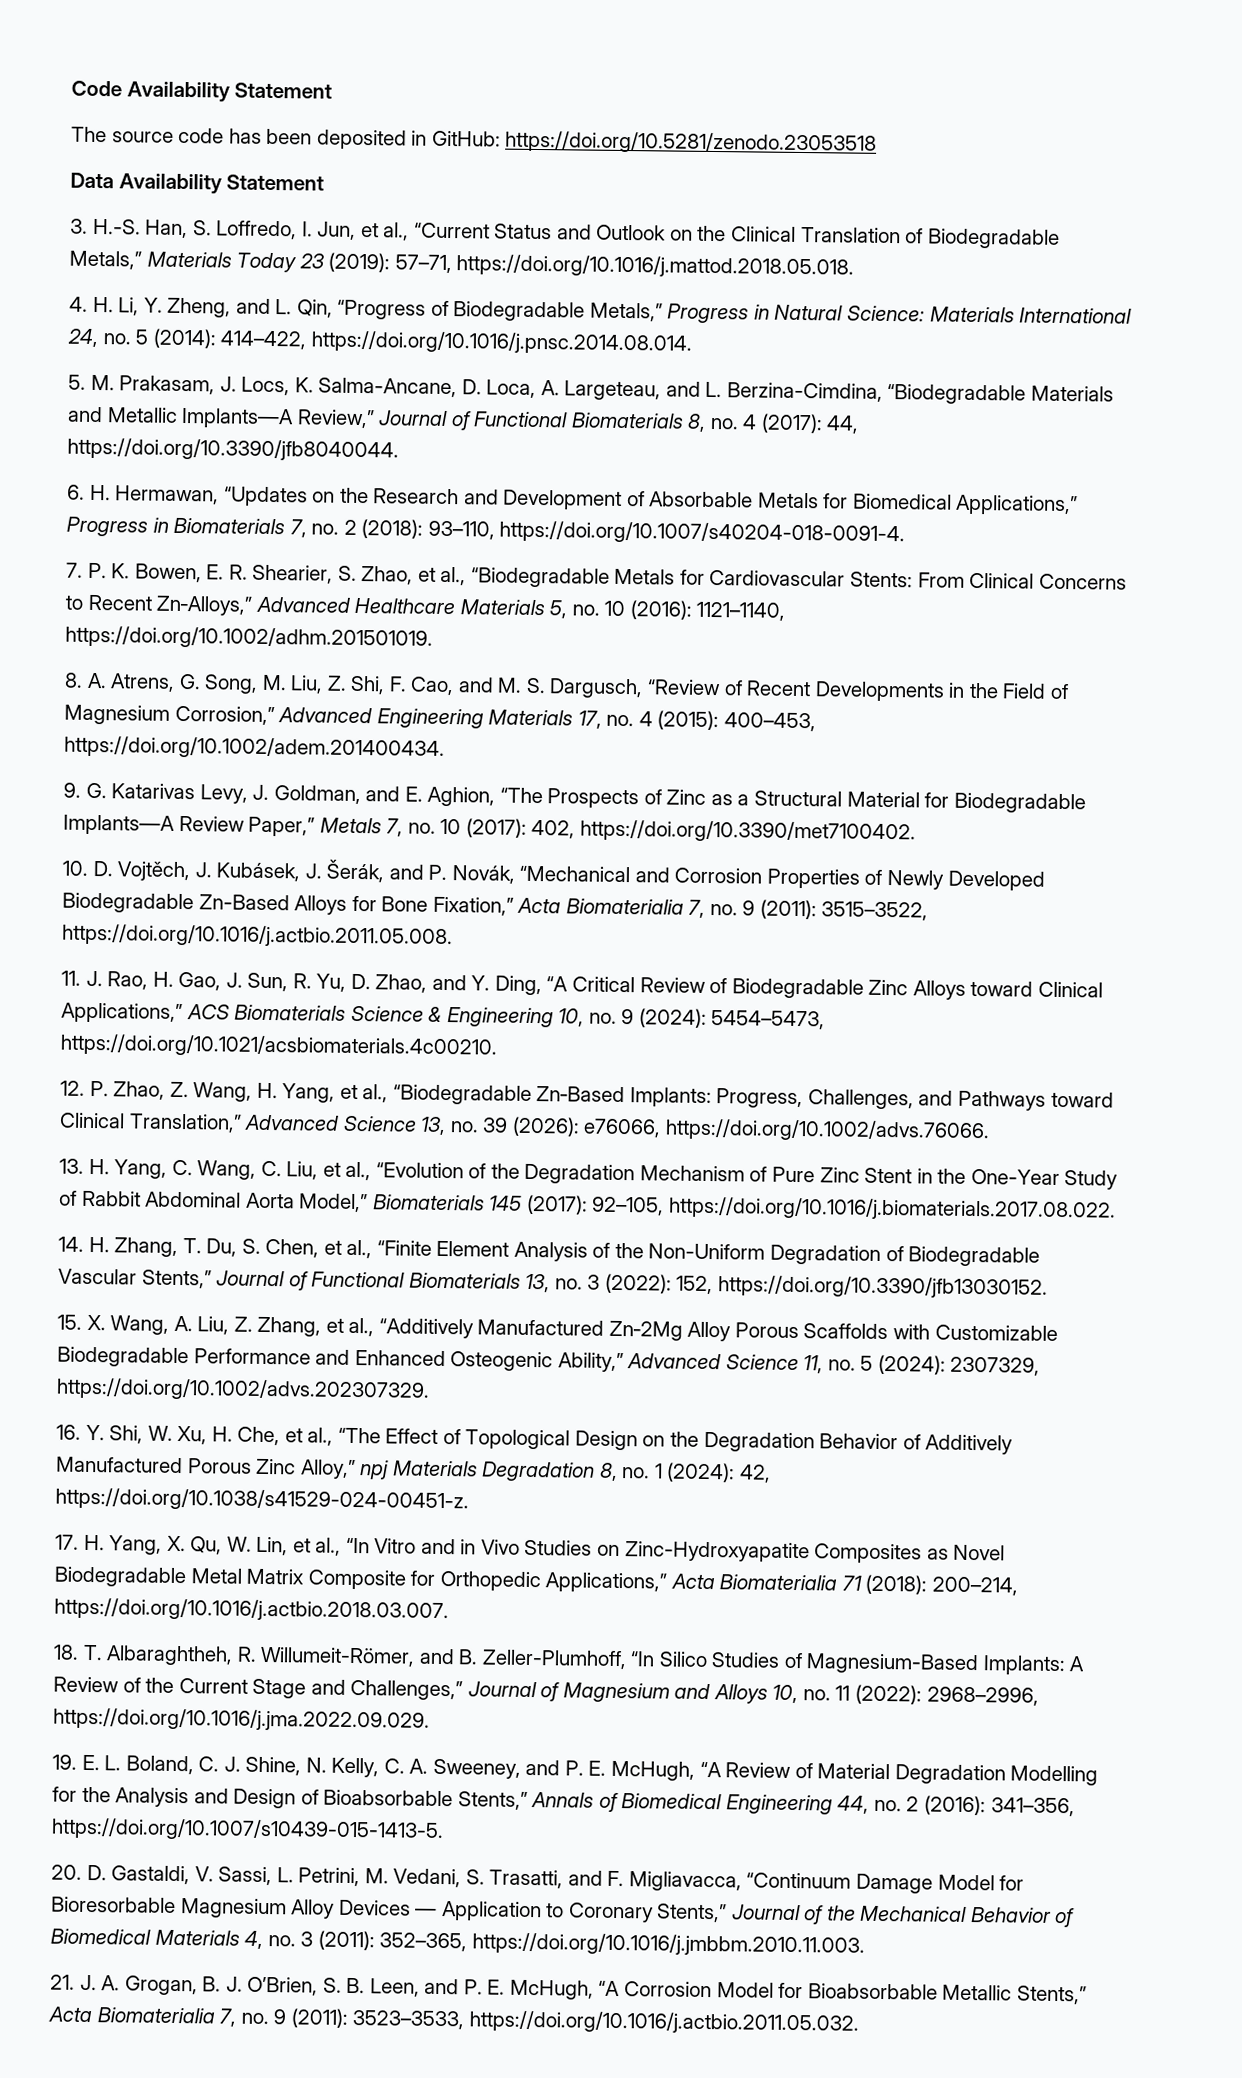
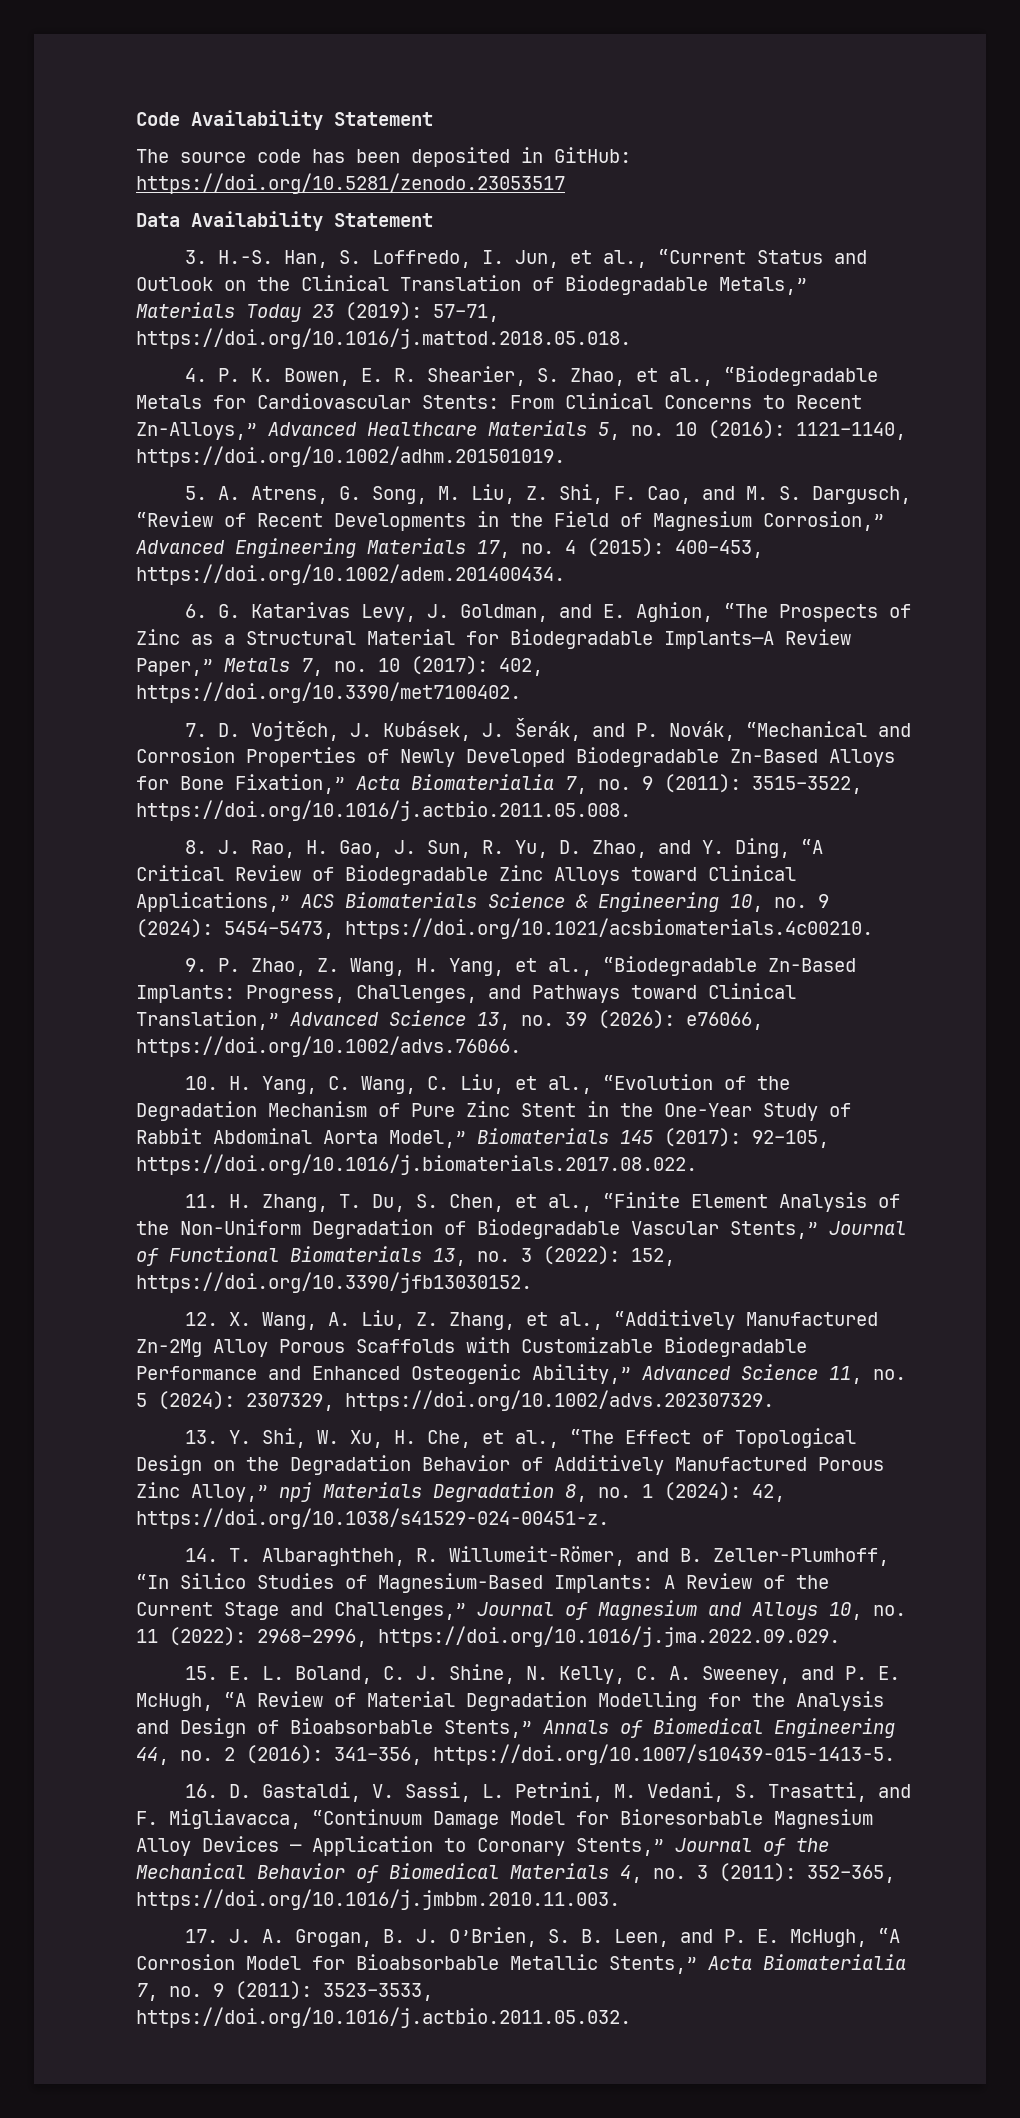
- The source code has been deposited in GitHub: https://doi.org/10.5281/zenodo.23053518
+ The source code has been deposited in GitHub: https://doi.org/10.5281/zenodo.23053517
- 4. H. Li, Y. Zheng, and L. Qin, “Progress of Biodegradable Metals,” Progress in Natural Science: Materials International 24, no. 5 (2014): 414–422, https://doi.org/10.1016/j.pnsc.2014.08.014.
- 5. M. Prakasam, J. Locs, K. Salma-Ancane, D. Loca, A. Largeteau, and L. Berzina-Cimdina, “Biodegradable Materials and Metallic Implants—A Review,” Journal of Functional Biomaterials 8, no. 4 (2017): 44, https://doi.org/10.3390/jfb8040044.
- 6. H. Hermawan, “Updates on the Research and Development of Absorbable Metals for Biomedical Applications,” Progress in Biomaterials 7, no. 2 (2018): 93–110, https://doi.org/10.1007/s40204-018-0091-4.
- 7. P. K. Bowen, E. R. Shearier, S. Zhao, et al., “Biodegradable Metals for Cardiovascular Stents: From Clinical Concerns to Recent Zn‐Alloys,” Advanced Healthcare Materials 5, no. 10 (2016): 1121–1140, https://doi.org/10.1002/adhm.201501019.
+ 4. P. K. Bowen, E. R. Shearier, S. Zhao, et al., “Biodegradable Metals for Cardiovascular Stents: From Clinical Concerns to Recent Zn‐Alloys,” Advanced Healthcare Materials 5, no. 10 (2016): 1121–1140, https://doi.org/10.1002/adhm.201501019.
- 8. A. Atrens, G. Song, M. Liu, Z. Shi, F. Cao, and M. S. Dargusch, “Review of Recent Developments in the Field of Magnesium Corrosion,” Advanced Engineering Materials 17, no. 4 (2015): 400–453, https://doi.org/10.1002/adem.201400434.
+ 5. A. Atrens, G. Song, M. Liu, Z. Shi, F. Cao, and M. S. Dargusch, “Review of Recent Developments in the Field of Magnesium Corrosion,” Advanced Engineering Materials 17, no. 4 (2015): 400–453, https://doi.org/10.1002/adem.201400434.
- 9. G. Katarivas Levy, J. Goldman, and E. Aghion, “The Prospects of Zinc as a Structural Material for Biodegradable Implants—A Review Paper,” Metals 7, no. 10 (2017): 402, https://doi.org/10.3390/met7100402.
+ 6. G. Katarivas Levy, J. Goldman, and E. Aghion, “The Prospects of Zinc as a Structural Material for Biodegradable Implants—A Review Paper,” Metals 7, no. 10 (2017): 402, https://doi.org/10.3390/met7100402.
- 10. D. Vojtěch, J. Kubásek, J. Šerák, and P. Novák, “Mechanical and Corrosion Properties of Newly Developed Biodegradable Zn-Based Alloys for Bone Fixation,” Acta Biomaterialia 7, no. 9 (2011): 3515–3522, https://doi.org/10.1016/j.actbio.2011.05.008.
+ 7. D. Vojtěch, J. Kubásek, J. Šerák, and P. Novák, “Mechanical and Corrosion Properties of Newly Developed Biodegradable Zn-Based Alloys for Bone Fixation,” Acta Biomaterialia 7, no. 9 (2011): 3515–3522, https://doi.org/10.1016/j.actbio.2011.05.008.
- 11. J. Rao, H. Gao, J. Sun, R. Yu, D. Zhao, and Y. Ding, “A Critical Review of Biodegradable Zinc Alloys toward Clinical Applications,” ACS Biomaterials Science & Engineering 10, no. 9 (2024): 5454–5473, https://doi.org/10.1021/acsbiomaterials.4c00210.
+ 8. J. Rao, H. Gao, J. Sun, R. Yu, D. Zhao, and Y. Ding, “A Critical Review of Biodegradable Zinc Alloys toward Clinical Applications,” ACS Biomaterials Science & Engineering 10, no. 9 (2024): 5454–5473, https://doi.org/10.1021/acsbiomaterials.4c00210.
- 12. P. Zhao, Z. Wang, H. Yang, et al., “Biodegradable Zn‐Based Implants: Progress, Challenges, and Pathways toward Clinical Translation,” Advanced Science 13, no. 39 (2026): e76066, https://doi.org/10.1002/advs.76066.
+ 9. P. Zhao, Z. Wang, H. Yang, et al., “Biodegradable Zn‐Based Implants: Progress, Challenges, and Pathways toward Clinical Translation,” Advanced Science 13, no. 39 (2026): e76066, https://doi.org/10.1002/advs.76066.
- 13. H. Yang, C. Wang, C. Liu, et al., “Evolution of the Degradation Mechanism of Pure Zinc Stent in the One-Year Study of Rabbit Abdominal Aorta Model,” Biomaterials 145 (2017): 92–105, https://doi.org/10.1016/j.biomaterials.2017.08.022.
+ 10. H. Yang, C. Wang, C. Liu, et al., “Evolution of the Degradation Mechanism of Pure Zinc Stent in the One-Year Study of Rabbit Abdominal Aorta Model,” Biomaterials 145 (2017): 92–105, https://doi.org/10.1016/j.biomaterials.2017.08.022.
- 14. H. Zhang, T. Du, S. Chen, et al., “Finite Element Analysis of the Non-Uniform Degradation of Biodegradable Vascular Stents,” Journal of Functional Biomaterials 13, no. 3 (2022): 152, https://doi.org/10.3390/jfb13030152.
+ 11. H. Zhang, T. Du, S. Chen, et al., “Finite Element Analysis of the Non-Uniform Degradation of Biodegradable Vascular Stents,” Journal of Functional Biomaterials 13, no. 3 (2022): 152, https://doi.org/10.3390/jfb13030152.
- 15. X. Wang, A. Liu, Z. Zhang, et al., “Additively Manufactured Zn‐2Mg Alloy Porous Scaffolds with Customizable Biodegradable Performance and Enhanced Osteogenic Ability,” Advanced Science 11, no. 5 (2024): 2307329, https://doi.org/10.1002/advs.202307329.
+ 12. X. Wang, A. Liu, Z. Zhang, et al., “Additively Manufactured Zn‐2Mg Alloy Porous Scaffolds with Customizable Biodegradable Performance and Enhanced Osteogenic Ability,” Advanced Science 11, no. 5 (2024): 2307329, https://doi.org/10.1002/advs.202307329.
- 16. Y. Shi, W. Xu, H. Che, et al., “The Effect of Topological Design on the Degradation Behavior of Additively Manufactured Porous Zinc Alloy,” npj Materials Degradation 8, no. 1 (2024): 42, https://doi.org/10.1038/s41529-024-00451-z.
+ 13. Y. Shi, W. Xu, H. Che, et al., “The Effect of Topological Design on the Degradation Behavior of Additively Manufactured Porous Zinc Alloy,” npj Materials Degradation 8, no. 1 (2024): 42, https://doi.org/10.1038/s41529-024-00451-z.
- 17. H. Yang, X. Qu, W. Lin, et al., “In Vitro and in Vivo Studies on Zinc-Hydroxyapatite Composites as Novel Biodegradable Metal Matrix Composite for Orthopedic Applications,” Acta Biomaterialia 71 (2018): 200–214, https://doi.org/10.1016/j.actbio.2018.03.007.
- 18. T. Albaraghtheh, R. Willumeit-Römer, and B. Zeller-Plumhoff, “In Silico Studies of Magnesium-Based Implants: A Review of the Current Stage and Challenges,” Journal of Magnesium and Alloys 10, no. 11 (2022): 2968–2996, https://doi.org/10.1016/j.jma.2022.09.029.
+ 14. T. Albaraghtheh, R. Willumeit-Römer, and B. Zeller-Plumhoff, “In Silico Studies of Magnesium-Based Implants: A Review of the Current Stage and Challenges,” Journal of Magnesium and Alloys 10, no. 11 (2022): 2968–2996, https://doi.org/10.1016/j.jma.2022.09.029.
- 19. E. L. Boland, C. J. Shine, N. Kelly, C. A. Sweeney, and P. E. McHugh, “A Review of Material Degradation Modelling for the Analysis and Design of Bioabsorbable Stents,” Annals of Biomedical Engineering 44, no. 2 (2016): 341–356, https://doi.org/10.1007/s10439-015-1413-5.
+ 15. E. L. Boland, C. J. Shine, N. Kelly, C. A. Sweeney, and P. E. McHugh, “A Review of Material Degradation Modelling for the Analysis and Design of Bioabsorbable Stents,” Annals of Biomedical Engineering 44, no. 2 (2016): 341–356, https://doi.org/10.1007/s10439-015-1413-5.
- 20. D. Gastaldi, V. Sassi, L. Petrini, M. Vedani, S. Trasatti, and F. Migliavacca, “Continuum Damage Model for Bioresorbable Magnesium Alloy Devices — Application to Coronary Stents,” Journal of the Mechanical Behavior of Biomedical Materials 4, no. 3 (2011): 352–365, https://doi.org/10.1016/j.jmbbm.2010.11.003.
+ 16. D. Gastaldi, V. Sassi, L. Petrini, M. Vedani, S. Trasatti, and F. Migliavacca, “Continuum Damage Model for Bioresorbable Magnesium Alloy Devices — Application to Coronary Stents,” Journal of the Mechanical Behavior of Biomedical Materials 4, no. 3 (2011): 352–365, https://doi.org/10.1016/j.jmbbm.2010.11.003.
- 21. J. A. Grogan, B. J. O’Brien, S. B. Leen, and P. E. McHugh, “A Corrosion Model for Bioabsorbable Metallic Stents,” Acta Biomaterialia 7, no. 9 (2011): 3523–3533, https://doi.org/10.1016/j.actbio.2011.05.032.
+ 17. J. A. Grogan, B. J. O’Brien, S. B. Leen, and P. E. McHugh, “A Corrosion Model for Bioabsorbable Metallic Stents,” Acta Biomaterialia 7, no. 9 (2011): 3523–3533, https://doi.org/10.1016/j.actbio.2011.05.032.

